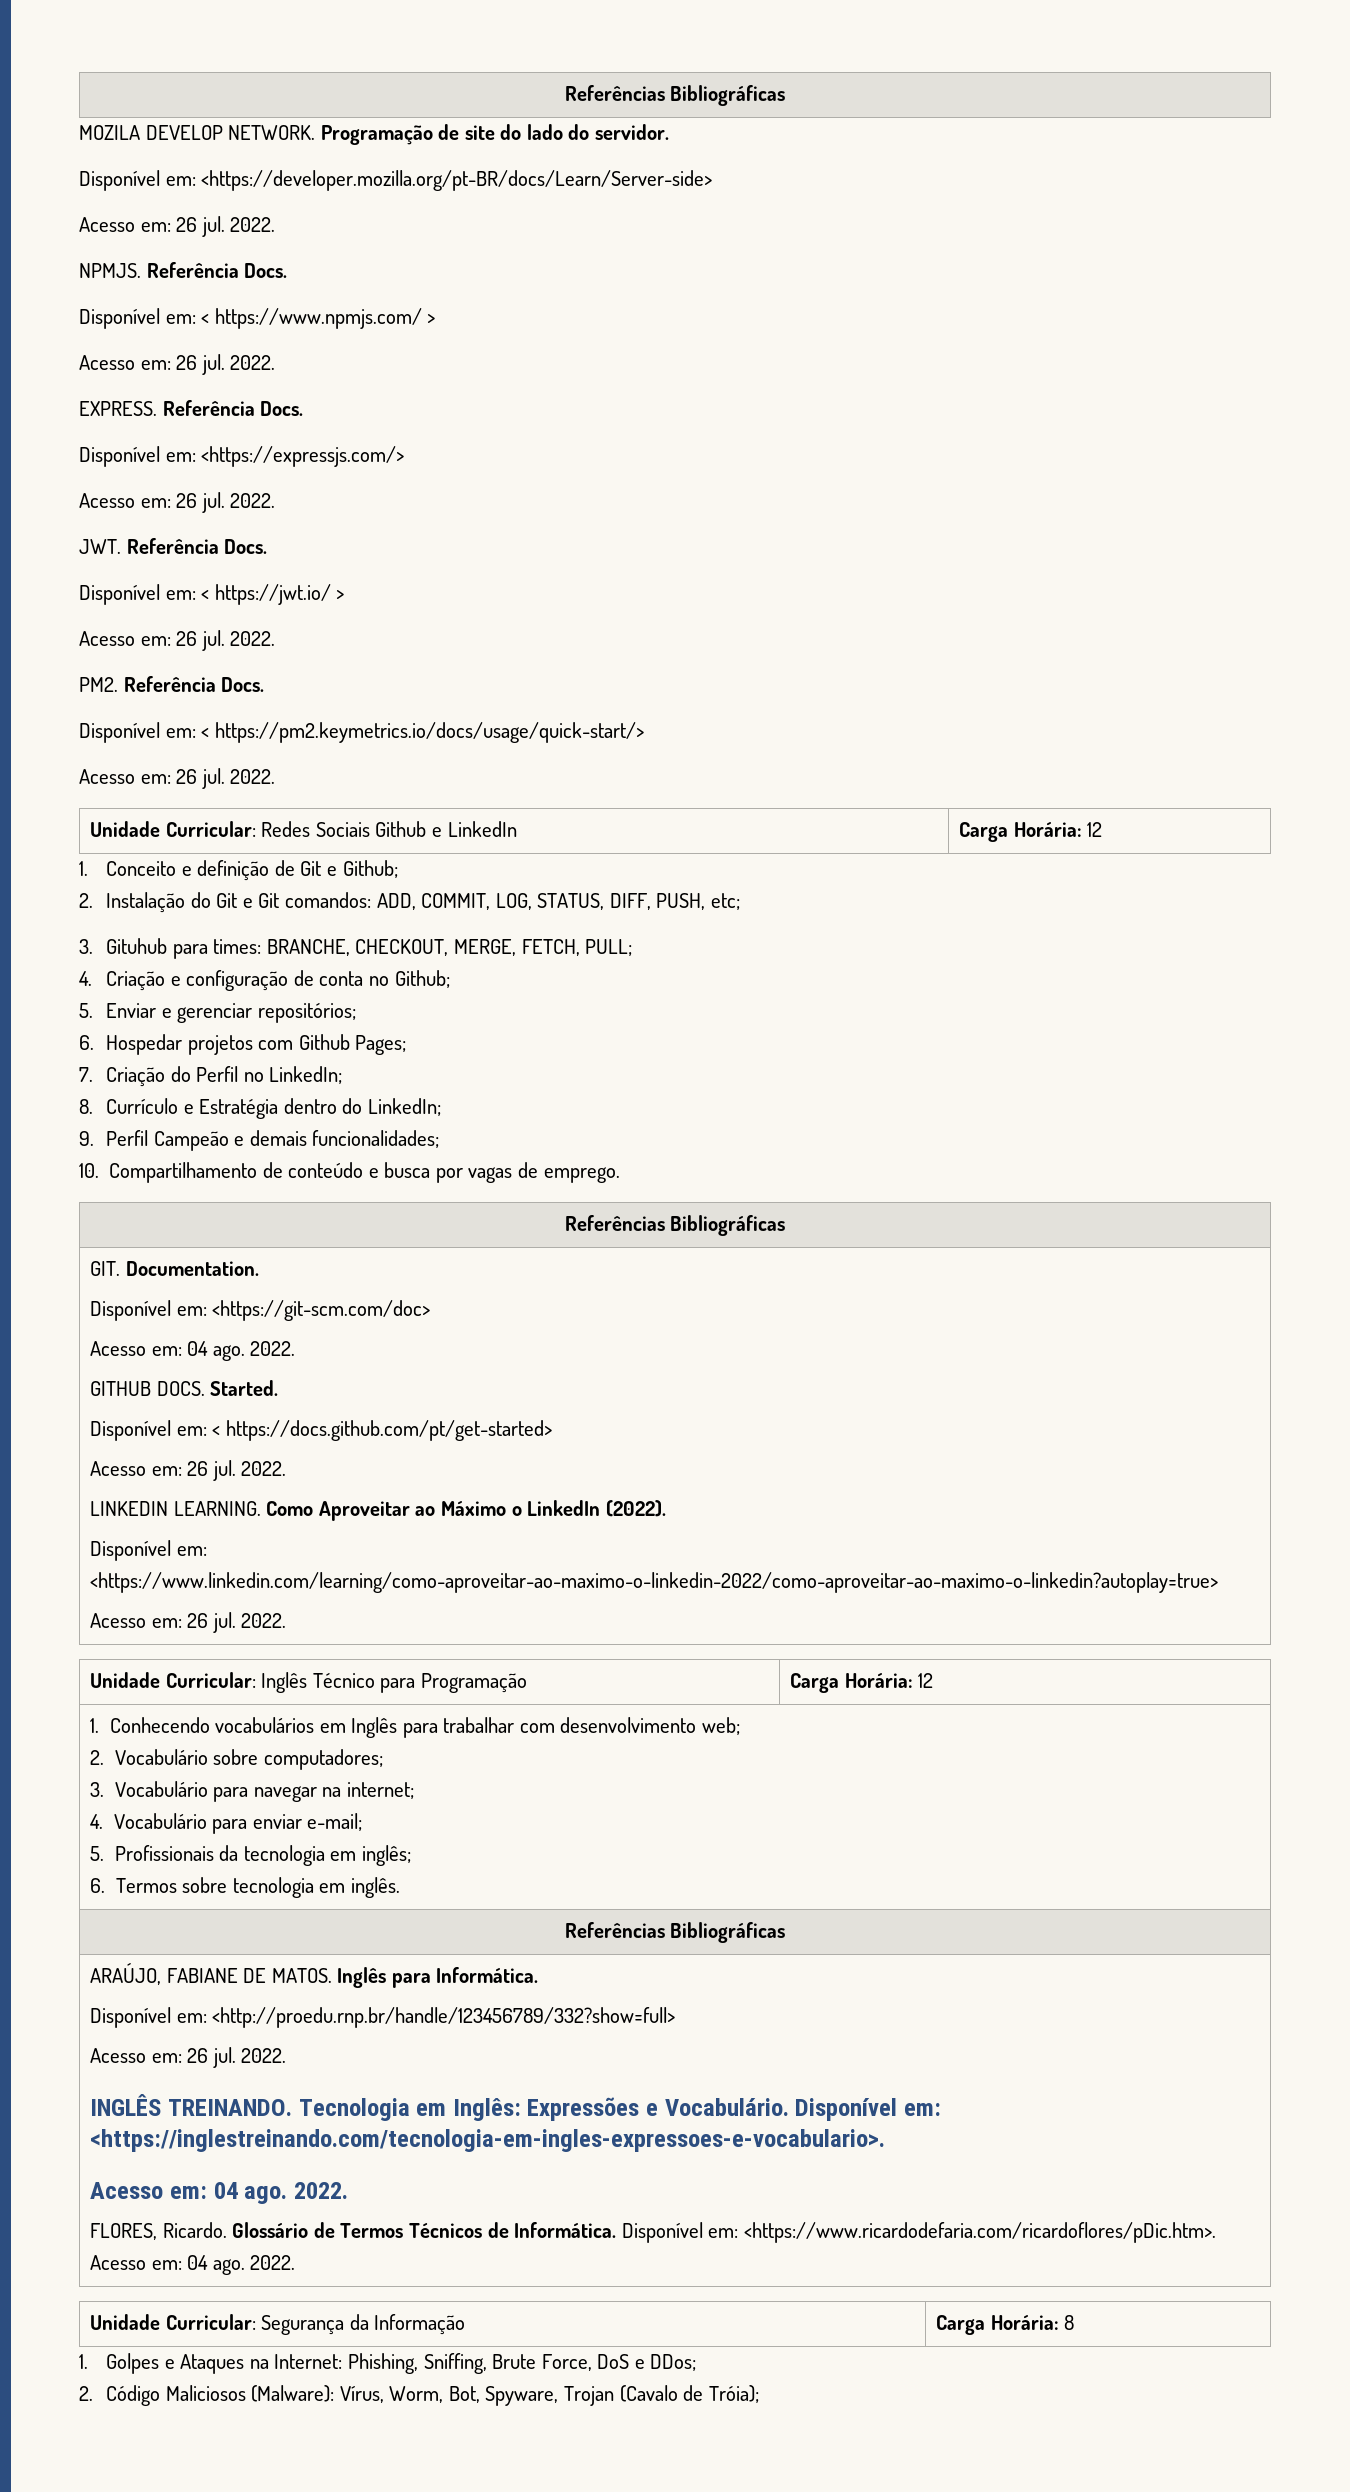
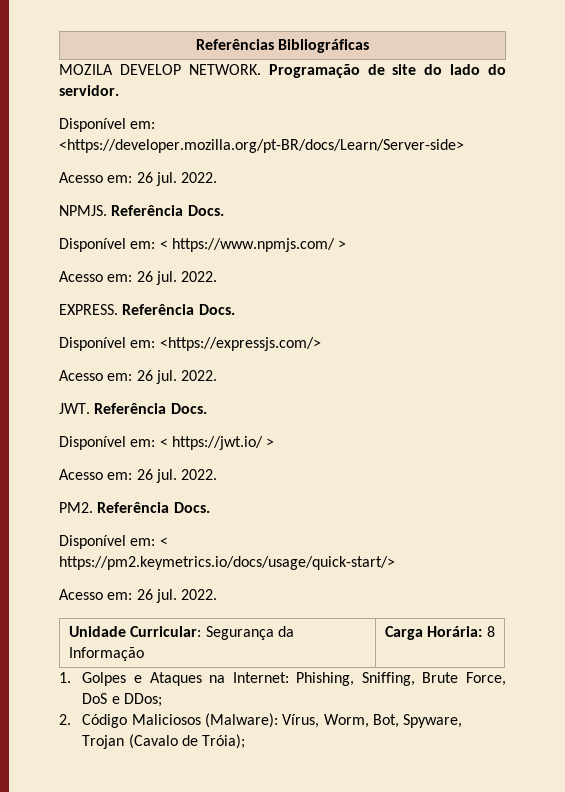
- Unidade Curricular: Redes Sociais Github e LinkedIn | Carga Horária: 12
- 1. Conceito e definição de Git e Github;
- 2. Instalação do Git e Git comandos: ADD, COMMIT, LOG, STATUS, DIFF, PUSH, etc;
- 3. Gituhub para times: BRANCHE, CHECKOUT, MERGE, FETCH, PULL;
- 4. Criação e configuração de conta no Github;
- 5. Enviar e gerenciar repositórios;
- 6. Hospedar projetos com Github Pages;
- 7. Criação do Perfil no LinkedIn;
- 8. Currículo e Estratégia dentro do LinkedIn;
- 9. Perfil Campeão e demais funcionalidades;
- 10. Compartilhamento de conteúdo e busca por vagas de emprego.
- Referências Bibliográficas
- GIT. Documentation.
- Disponível em: <https://git-scm.com/doc>
- Acesso em: 04 ago. 2022.
- GITHUB DOCS. Started.
- Disponível em: < https://docs.github.com/pt/get-started>
- Acesso em: 26 jul. 2022.
- LINKEDIN LEARNING. Como Aproveitar ao Máximo o LinkedIn (2022).
- Disponível em: <https://www.linkedin.com/learning/como-aproveitar-ao-maximo-o-linkedin-2022/como-aproveitar-ao-maximo-o-linkedin?autoplay=true>
- Acesso em: 26 jul. 2022.
- Unidade Curricular: Inglês Técnico para Programação | Carga Horária: 12
- 1. Conhecendo vocabulários em Inglês para trabalhar com desenvolvimento web;
- 2. Vocabulário sobre computadores;
- 3. Vocabulário para navegar na internet;
- 4. Vocabulário para enviar e-mail;
- 5. Profissionais da tecnologia em inglês;
- 6. Termos sobre tecnologia em inglês.
- Referências Bibliográficas
- ARAÚJO, FABIANE DE MATOS. Inglês para Informática.
- Disponível em: <http://proedu.rnp.br/handle/123456789/332?show=full>
- Acesso em: 26 jul. 2022.
- INGLÊS TREINANDO. Tecnologia em Inglês: Expressões e Vocabulário. Disponível em: <https://inglestreinando.com/tecnologia-em-ingles-expressoes-e-vocabulario>.
- Acesso em: 04 ago. 2022.
- FLORES, Ricardo. Glossário de Termos Técnicos de Informática. Disponível em: <https://www.ricardodefaria.com/ricardoflores/pDic.htm>. Acesso em: 04 ago. 2022.

